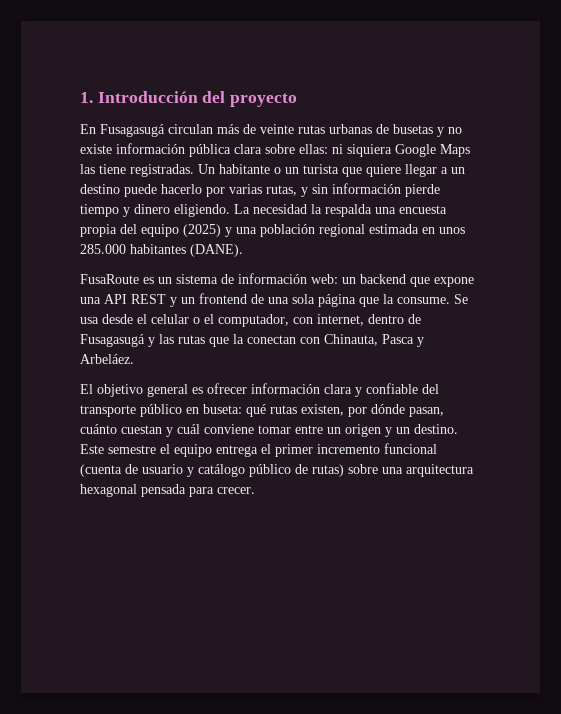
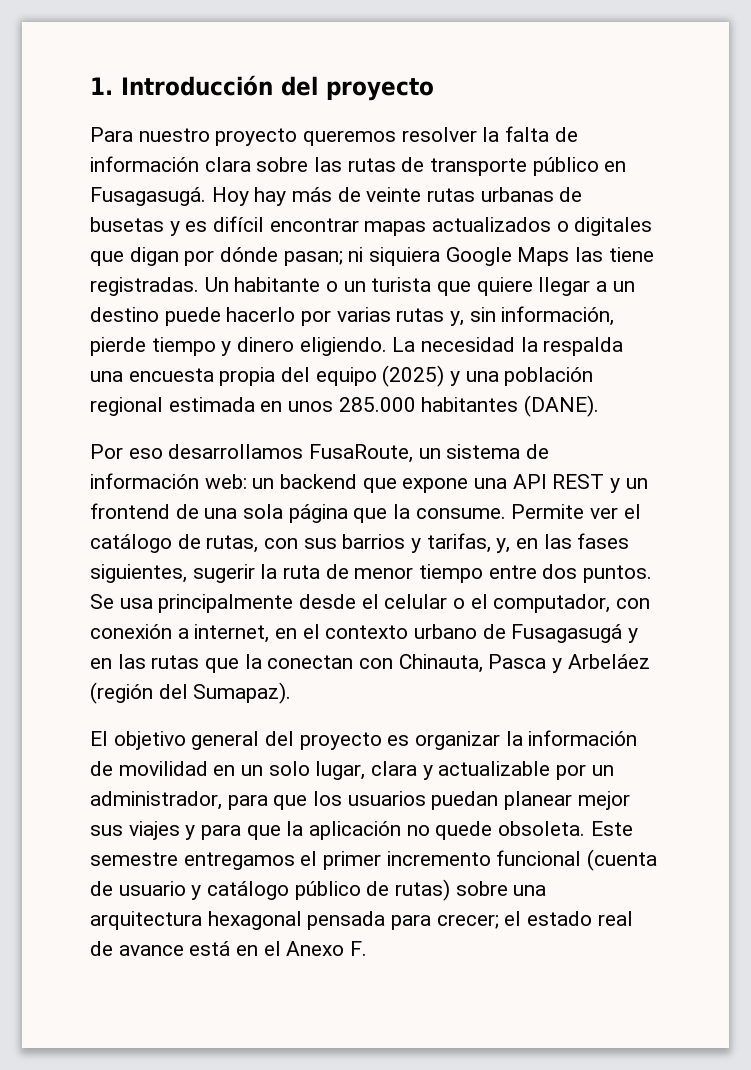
- En Fusagasugá circulan más de veinte rutas urbanas de busetas y no existe información pública clara sobre ellas: ni siquiera Google Maps las tiene registradas.
+ Para nuestro proyecto queremos resolver la falta de información clara sobre las rutas de transporte público en Fusagasugá. Hoy hay más de veinte rutas urbanas de busetas y es difícil encontrar mapas actualizados o digitales que digan por dónde pasan; ni siquiera Google Maps las tiene registradas.
- Un habitante o un turista que quiere llegar a un destino puede hacerlo por varias rutas, y sin información pierde tiempo y dinero eligiendo.
+ Un habitante o un turista que quiere llegar a un destino puede hacerlo por varias rutas y, sin información, pierde tiempo y dinero eligiendo.
- FusaRoute es un sistema de información web: un backend que expone una API REST y un frontend de una sola página que la consume.
+ Por eso desarrollamos FusaRoute, un sistema de información web: un backend que expone una API REST y un frontend de una sola página que la consume.
+ Permite ver el catálogo de rutas, con sus barrios y tarifas, y, en las fases siguientes, sugerir la ruta de menor tiempo entre dos puntos.
- Se usa desde el celular o el computador, con internet, dentro de Fusagasugá y las rutas que la conectan con Chinauta, Pasca y Arbeláez.
+ Se usa principalmente desde el celular o el computador, con conexión a internet, en el contexto urbano de Fusagasugá y en las rutas que la conectan con Chinauta, Pasca y Arbeláez (región del Sumapaz).
- El objetivo general es ofrecer información clara y confiable del transporte público en buseta: qué rutas existen, por dónde pasan, cuánto cuestan y cuál conviene tomar entre un origen y un destino. Este semestre el equipo entrega el primer incremento funcional (cuenta de usuario y catálogo público de rutas) sobre una arquitectura hexagonal pensada para crecer.
+ El objetivo general del proyecto es organizar la información de movilidad en un solo lugar, clara y actualizable por un administrador, para que los usuarios puedan planear mejor sus viajes y para que la aplicación no quede obsoleta. Este semestre entregamos el primer incremento funcional (cuenta de usuario y catálogo público de rutas) sobre una arquitectura hexagonal pensada para crecer; el estado real de avance está en el Anexo F.

